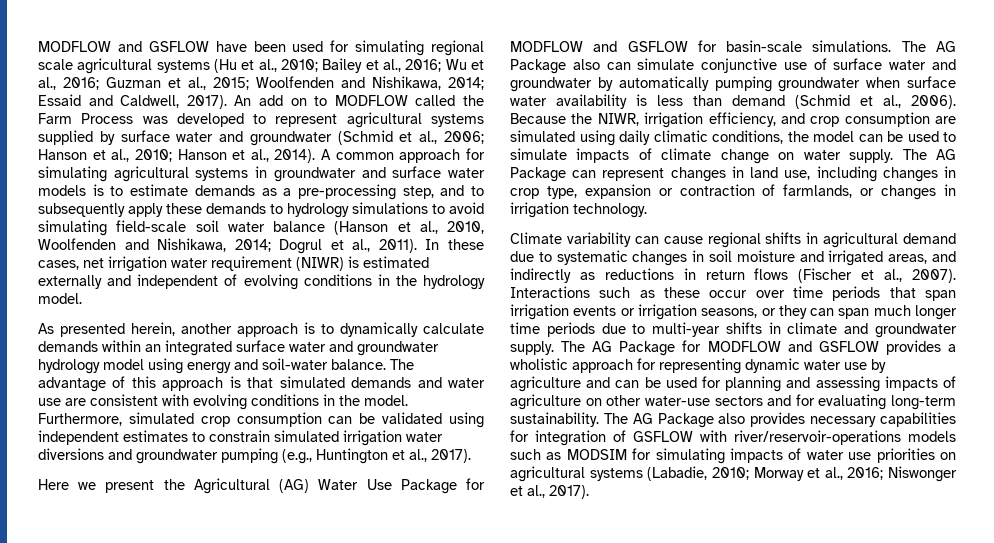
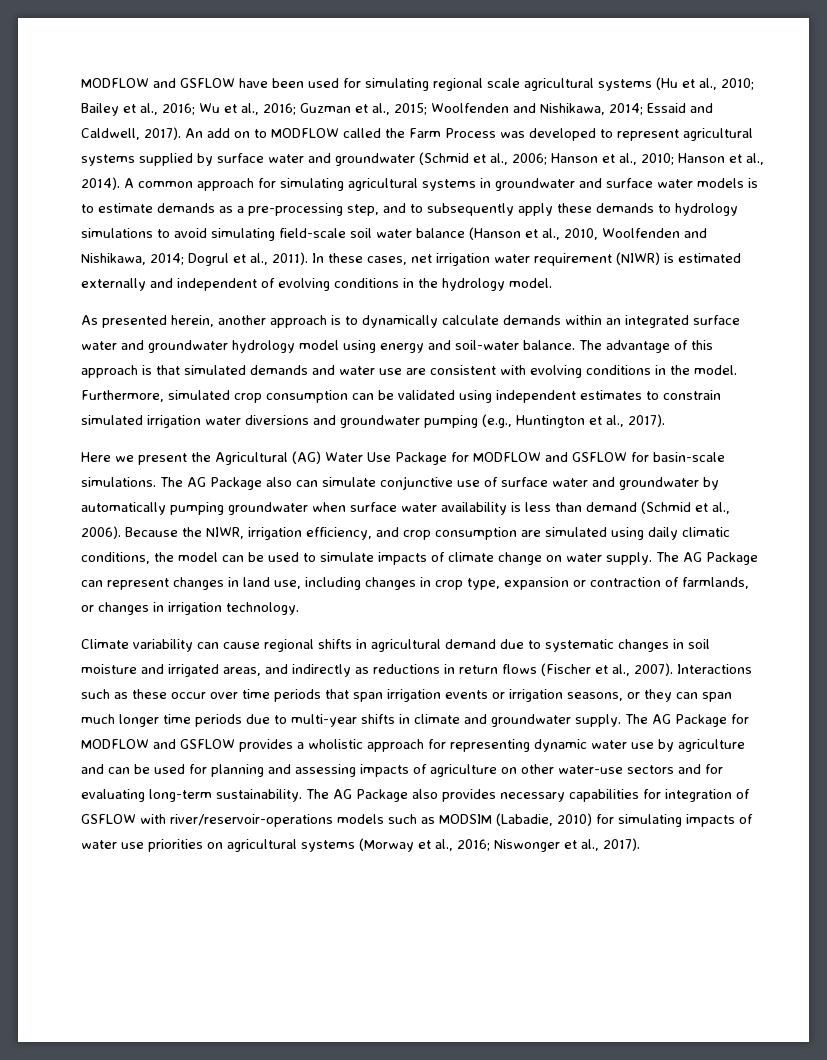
- The AG Package also provides necessary capabilities for integration of GSFLOW with river/reservoir-operations models such as MODSIM for simulating impacts of water use priorities on agricultural systems (Labadie, 2010; Morway et al., 2016; Niswonger et al., 2017).
+ The AG Package also provides necessary capabilities for integration of GSFLOW with river/reservoir-operations models such as MODSIM (Labadie, 2010) for simulating impacts of water use priorities on agricultural systems (Morway et al., 2016; Niswonger et al., 2017).

